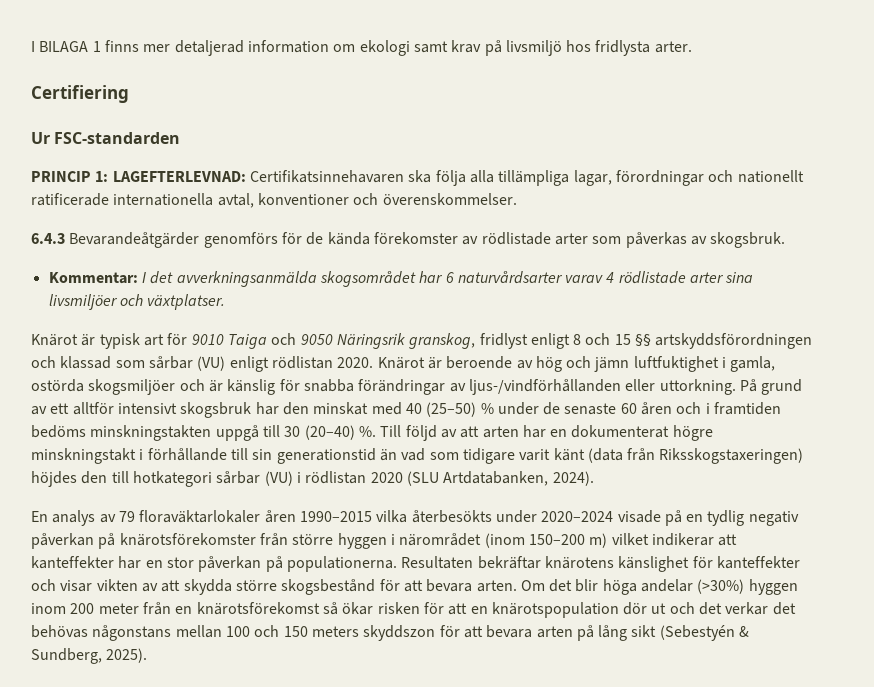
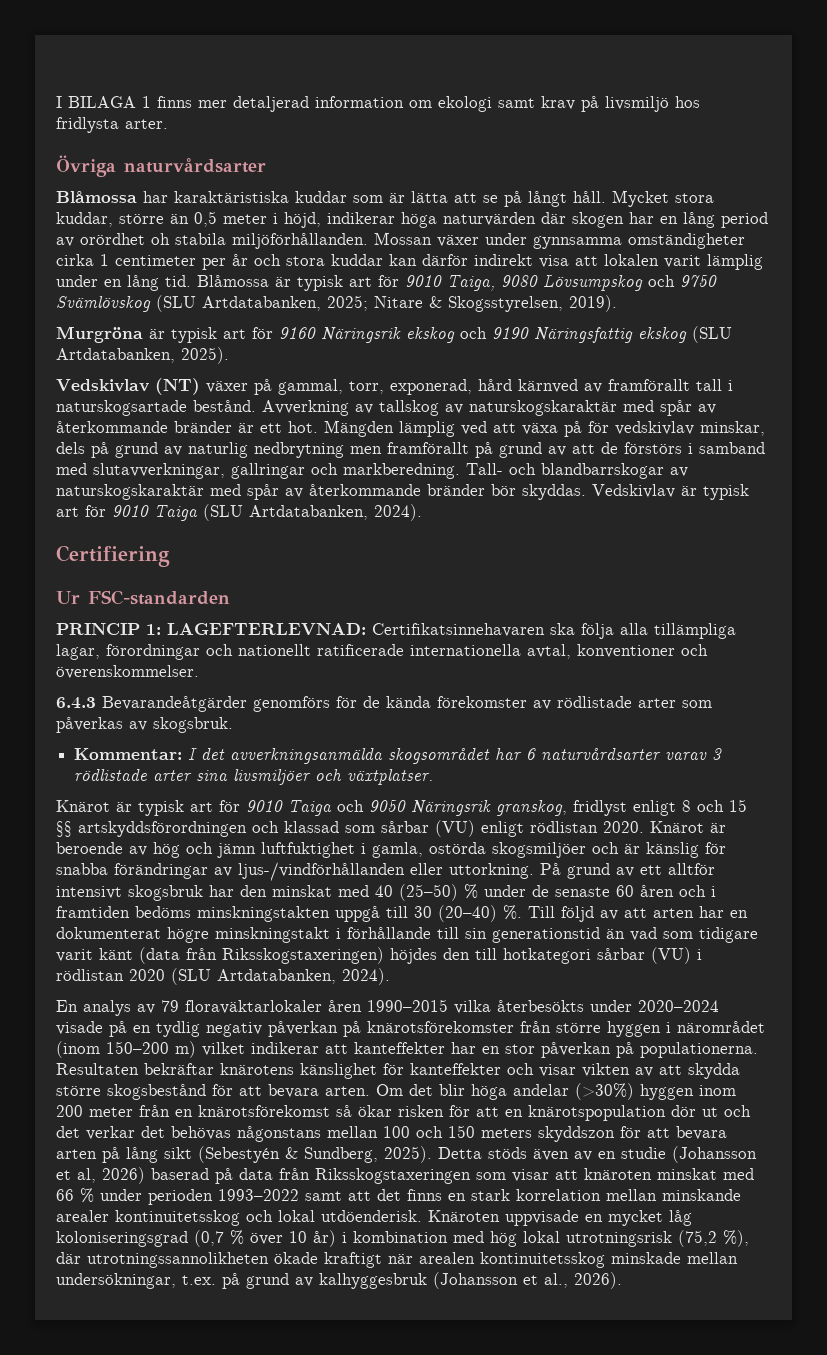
+ Övriga naturvårdsarter
+ Blåmossa har karaktäristiska kuddar som är lätta att se på långt håll. Mycket stora kuddar, större än 0,5 meter i höjd, indikerar höga naturvärden där skogen har en lång period av orördhet oh stabila miljöförhållanden. Mossan växer under gynnsamma omständigheter cirka 1 centimeter per år och stora kuddar kan därför indirekt visa att lokalen varit lämplig under en lång tid. Blåmossa är typisk art för 9010 Taiga, 9080 Lövsumpskog och 9750 Svämlövskog (SLU Artdatabanken, 2025; Nitare & Skogsstyrelsen, 2019).
+ Murgröna är typisk art för 9160 Näringsrik ekskog och 9190 Näringsfattig ekskog (SLU Artdatabanken, 2025).
+ Vedskivlav (NT) växer på gammal, torr, exponerad, hård kärnved av framförallt tall i naturskogsartade bestånd. Avverkning av tallskog av naturskogskaraktär med spår av återkommande bränder är ett hot. Mängden lämplig ved att växa på för vedskivlav minskar, dels på grund av naturlig nedbrytning men framförallt på grund av att de förstörs i samband med slutavverkningar, gallringar och markberedning. Tall- och blandbarrskogar av naturskogskaraktär med spår av återkommande bränder bör skyddas. Vedskivlav är typisk art för 9010 Taiga (SLU Artdatabanken, 2024).
- Kommentar: I det avverkningsanmälda skogsområdet har 6 naturvårdsarter varav 4 rödlistade arter sina livsmiljöer och växtplatser.
+ Kommentar: I det avverkningsanmälda skogsområdet har 6 naturvårdsarter varav 3 rödlistade arter sina livsmiljöer och växtplatser.
+ Detta stöds även av en studie (Johansson et al, 2026) baserad på data från Riksskogstaxeringen som visar att knäroten minskat med 66 % under perioden 1993–2022 samt att det finns en stark korrelation mellan minskande arealer kontinuitetsskog och lokal utdöenderisk. Knäroten uppvisade en mycket låg koloniseringsgrad (0,7 % över 10 år) i kombination med hög lokal utrotningsrisk (75,2 %), där utrotningssannolikheten ökade kraftigt när arealen kontinuitetsskog minskade mellan undersökningar, t.ex. på grund av kalhyggesbruk (Johansson et al., 2026).

